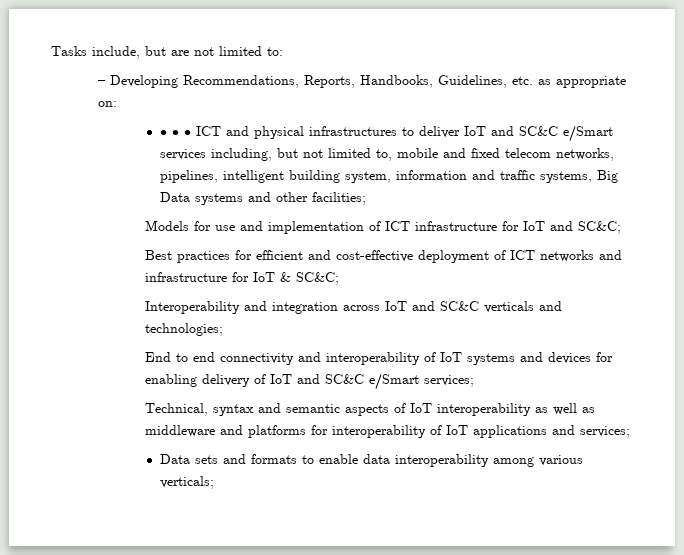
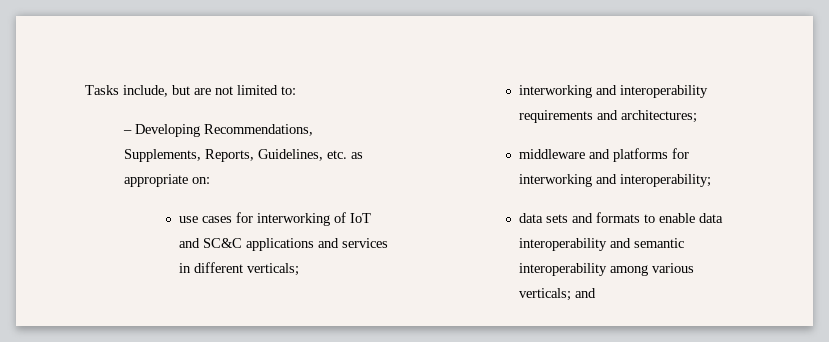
- – Developing Recommendations, Reports, Handbooks, Guidelines, etc. as appropriate on:
+ – Developing Recommendations, Supplements, Reports, Guidelines, etc. as appropriate on:
- • • • ICT and physical infrastructures to deliver IoT and SC&C e/Smart services including, but not limited to, mobile and fixed telecom networks, pipelines, intelligent building system, information and traffic systems, Big Data systems and other facilities;
- Models for use and implementation of ICT infrastructure for IoT and SC&C;
- Best practices for efficient and cost-effective deployment of ICT networks and infrastructure for IoT & SC&C;
- Interoperability and integration across IoT and SC&C verticals and technologies;
- End to end connectivity and interoperability of IoT systems and devices for enabling delivery of IoT and SC&C e/Smart services;
- Technical, syntax and semantic aspects of IoT interoperability as well as middleware and platforms for interoperability of IoT applications and services;
- Data sets and formats to enable data interoperability among various verticals;
+ use cases for interworking of IoT and SC&C applications and services in different verticals;
+ interworking and interoperability requirements and architectures;
+ middleware and platforms for interworking and interoperability;
+ data sets and formats to enable data interoperability and semantic interoperability among various verticals; and

